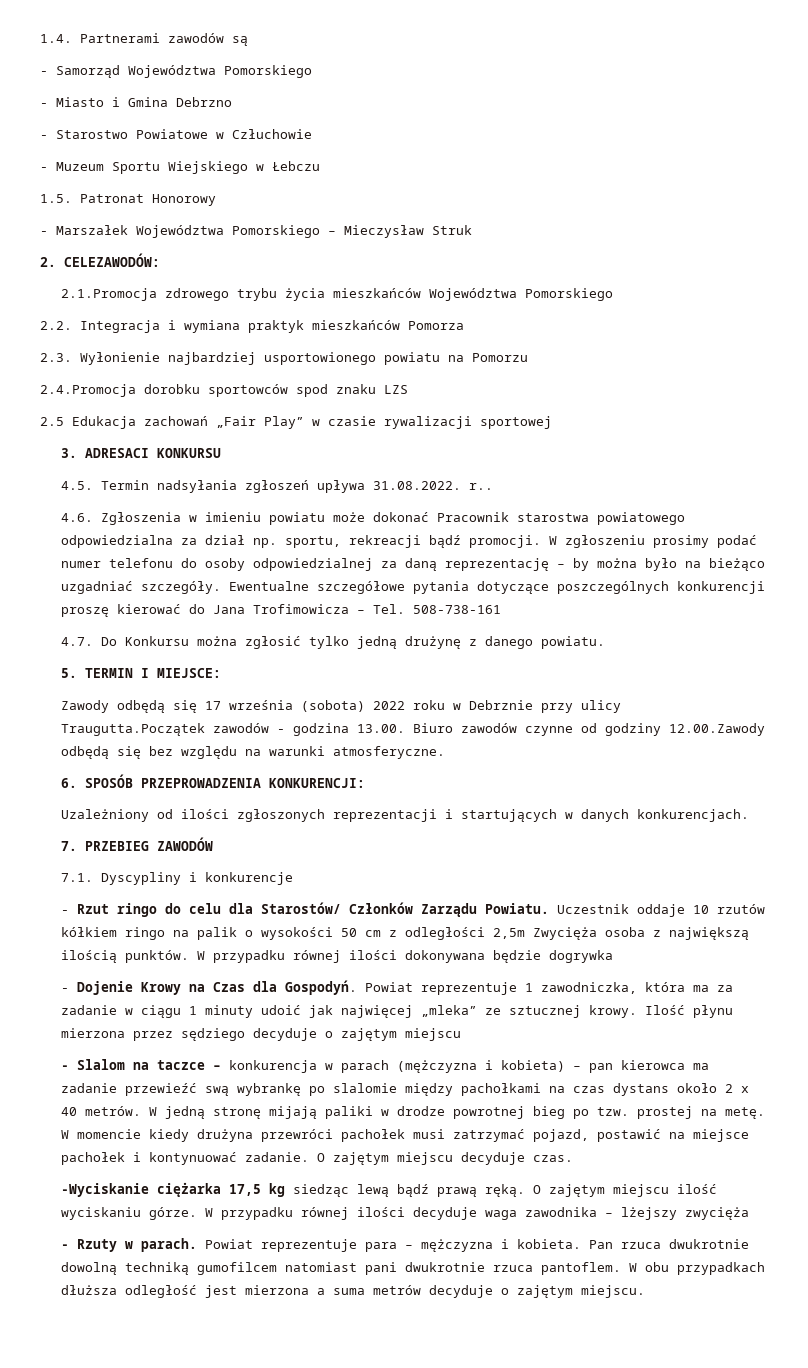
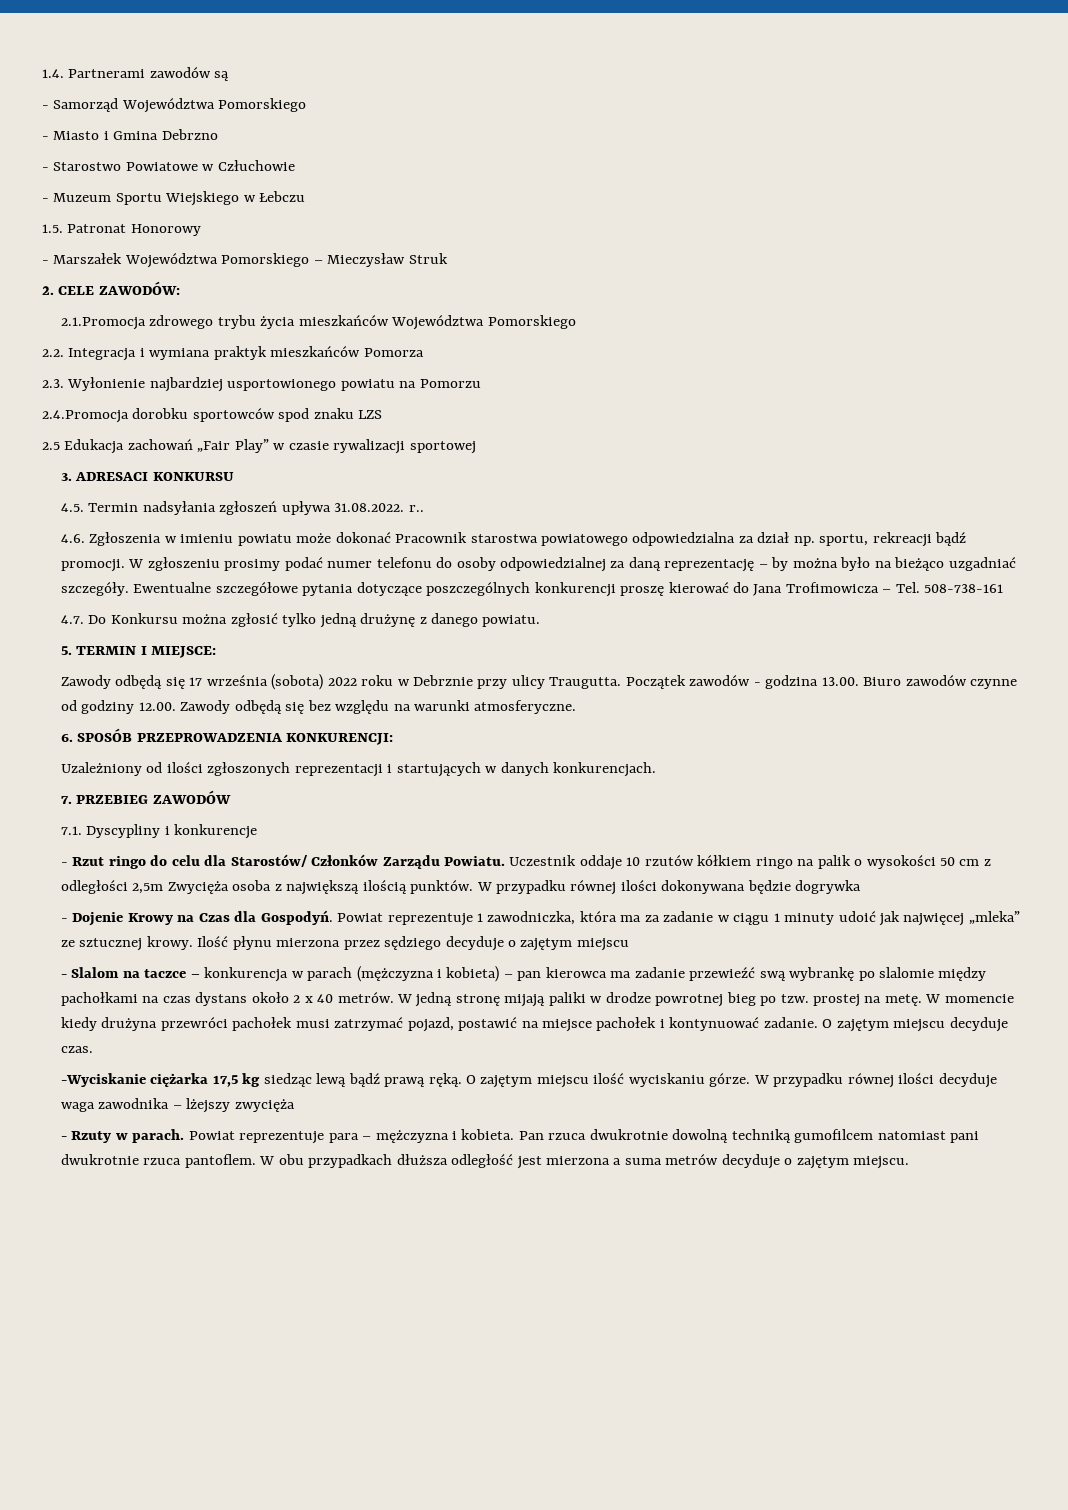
- 2. CELEZAWODÓW:
+ 2. CELE ZAWODÓW:
- Zawody odbędą się 17 września (sobota) 2022 roku w Debrznie przy ulicy Traugutta.Początek zawodów - godzina 13.00. Biuro zawodów czynne od godziny 12.00.Zawody odbędą się bez względu na warunki atmosferyczne.
+ Zawody odbędą się 17 września (sobota) 2022 roku w Debrznie przy ulicy Traugutta. Początek zawodów - godzina 13.00. Biuro zawodów czynne od godziny 12.00. Zawody odbędą się bez względu na warunki atmosferyczne.

